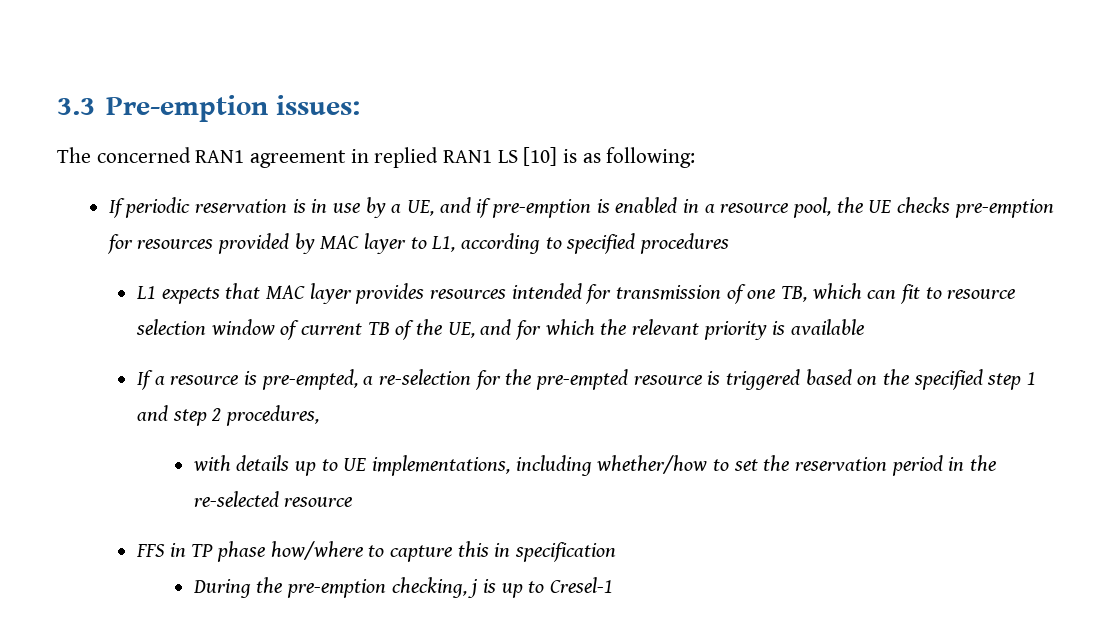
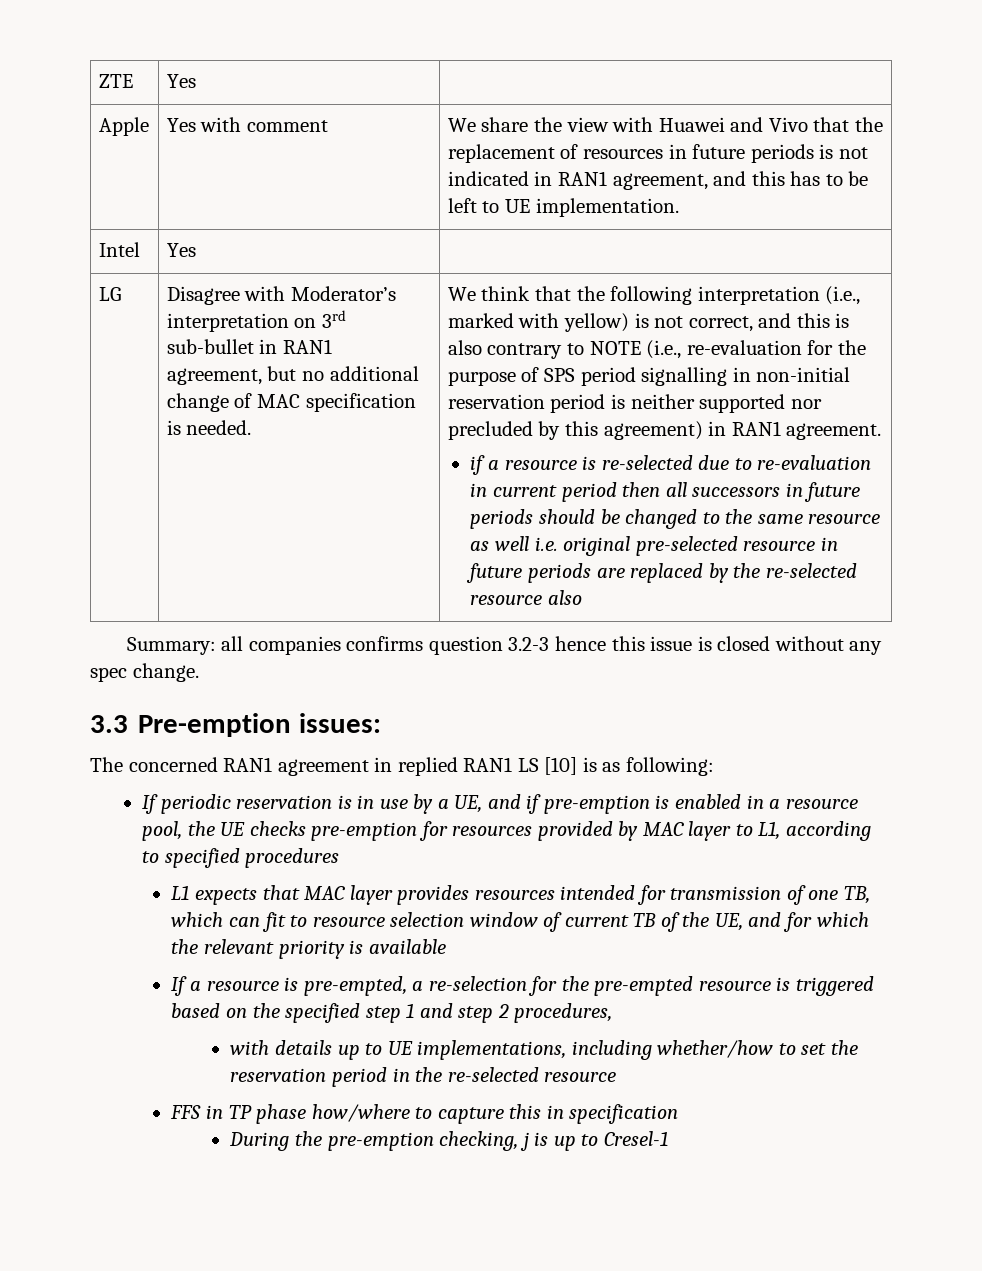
+ ZTE | Yes |
+ Apple | Yes with comment | We share the view with Huawei and Vivo that the replacement of resources in future periods is not indicated in RAN1 agreement, and this has to be left to UE implementation.
+ Intel | Yes |
+ LG | Disagree with Moderator’s interpretation on 3rd sub-bullet in RAN1 agreement, but no additional change of MAC specification is needed. | We think that the following interpretation (i.e., marked with yellow) is not correct, and this is also contrary to NOTE (i.e., re-evaluation for the purpose of SPS period signalling in non-initial reservation period is neither supported nor precluded by this agreement) in RAN1 agreement.
+ if a resource is re-selected due to re-evaluation in current period then all successors in future periods should be changed to the same resource as well i.e. original pre-selected resource in future periods are replaced by the re-selected resource also
+ Summary: all companies confirms question 3.2-3 hence this issue is closed without any spec change.

